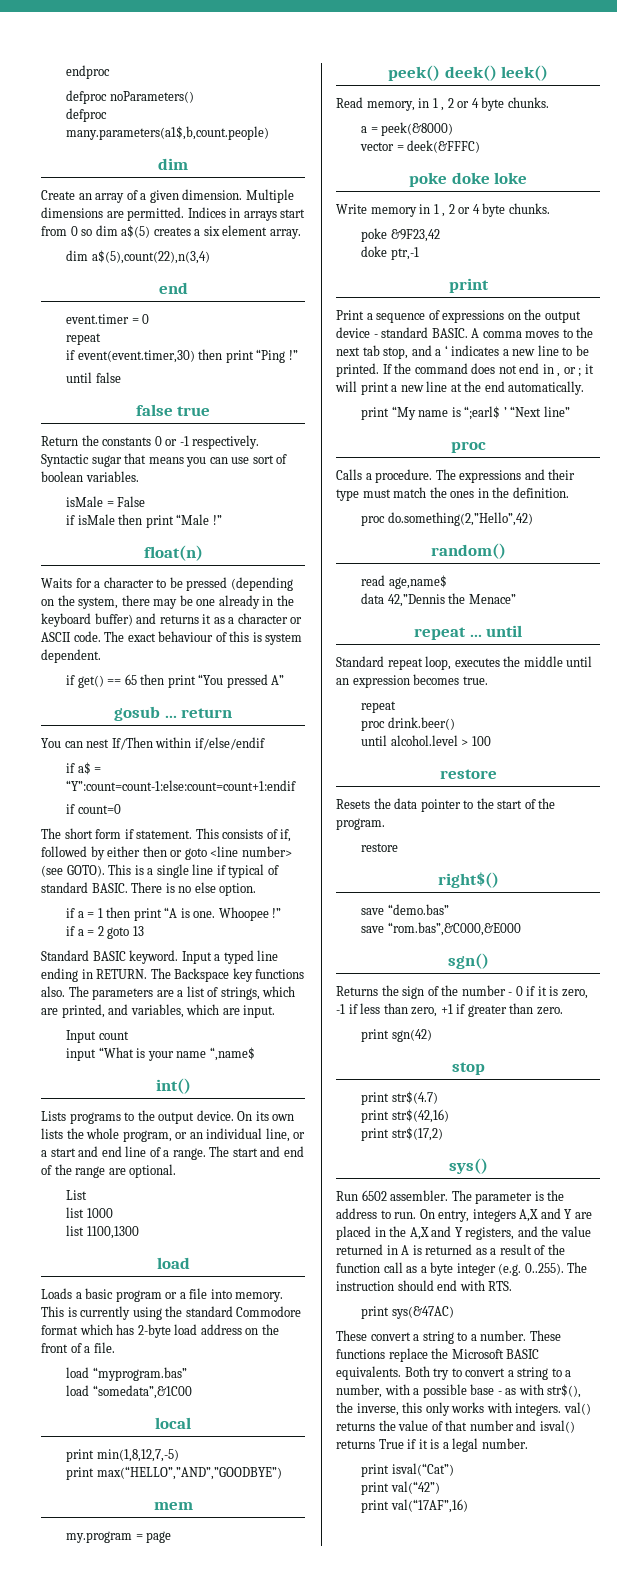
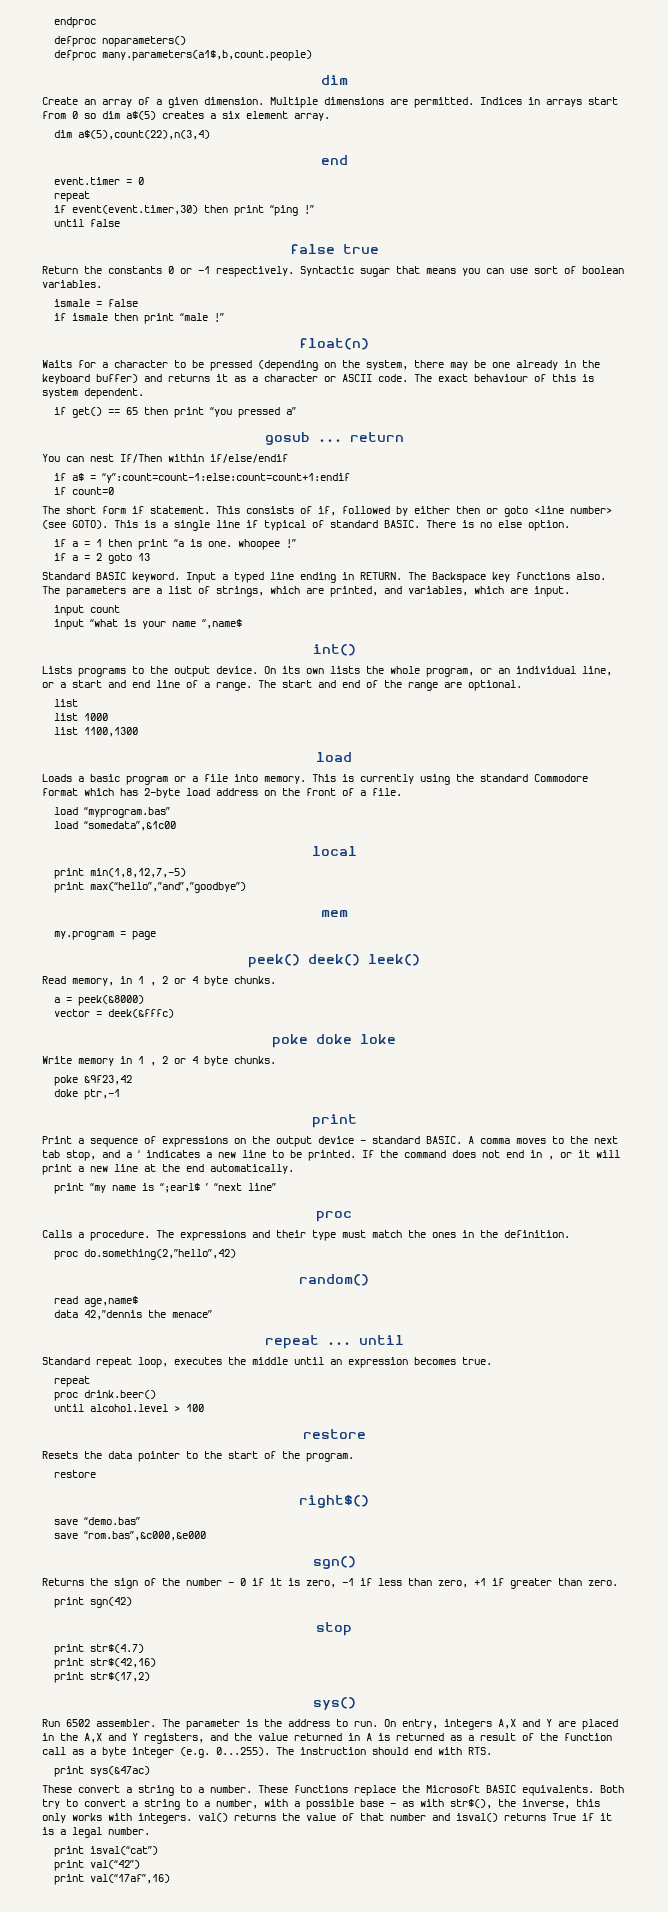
- defproc noParameters()
+ defproc noparameters()
- if event(event.timer,30) then print “Ping !”
+ if event(event.timer,30) then print “ping !”
- isMale = False
- if isMale then print “Male !”
+ ismale = false
+ if ismale then print “male !”
- if get() == 65 then print “You pressed A”
+ if get() == 65 then print “you pressed a”
- if a$ = “Y”:count=count-1:else:count=count+1:endif
+ if a$ = “y”:count=count-1:else:count=count+1:endif
- if a = 1 then print “A is one. Whoopee !”
+ if a = 1 then print “a is one. whoopee !”
- Input count
+ input count
- input “What is your name “,name$
+ input “what is your name “,name$
  The start and end of the range are optional.
- List
+ list
- load “somedata”,&1C00
+ load “somedata”,&1c00
- print max(“HELLO”,”AND”,”GOODBYE”)
+ print max(“hello”,”and”,”goodbye”)
- vector = deek(&FFFC)
+ vector = deek(&fffc)
- poke &9F23,42
+ poke &9f23,42
- If the command does not end in , or ; it will print a new line at the end automatically.
+ If the command does not end in , or it will print a new line at the end automatically.
- print “My name is “;earl$ ’ “Next line”
+ print “my name is “;earl$ ’ “next line”
- proc do.something(2,”Hello”,42)
+ proc do.something(2,”hello”,42)
- data 42,”Dennis the Menace”
+ data 42,”dennis the menace”
- save “rom.bas”,&C000,&E000
+ save “rom.bas”,&c000,&e000
- On entry, integers A,X and Y are placed in the A,X and Y registers, and the value returned in A is returned as a result of the function call as a byte integer (e.g. 0..255). The instruction should end with RTS.
+ On entry, integers A,X and Y are placed in the A,X and Y registers, and the value returned in A is returned as a result of the function call as a byte integer (e.g. 0...255). The instruction should end with RTS.
- print sys(&47AC)
+ print sys(&47ac)
- print isval(“Cat”)
+ print isval(“cat”)
- print val(“17AF”,16)
+ print val(“17af”,16)

